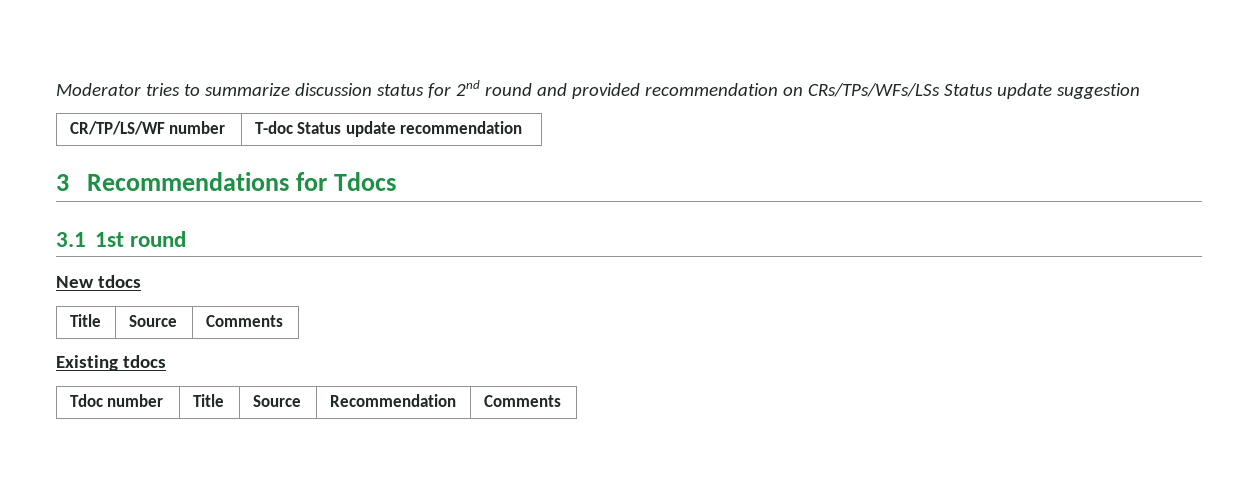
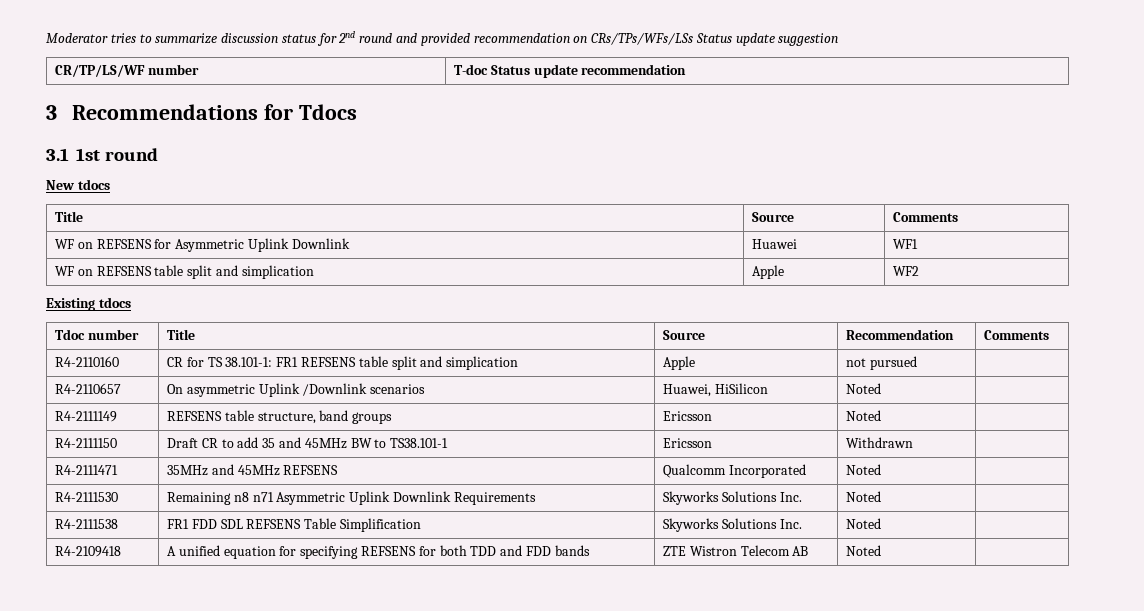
+ WF on REFSENS for Asymmetric Uplink Downlink | Huawei | WF1
+ WF on REFSENS table split and simplication | Apple | WF2
+ R4-2110160 | CR for TS 38.101-1: FR1 REFSENS table split and simplication | Apple | not pursued |
+ R4-2110657 | On asymmetric Uplink /Downlink scenarios | Huawei, HiSilicon | Noted |
+ R4-2111149 | REFSENS table structure, band groups | Ericsson | Noted |
+ R4-2111150 | Draft CR to add 35 and 45MHz BW to TS38.101-1 | Ericsson | Withdrawn |
+ R4-2111471 | 35MHz and 45MHz REFSENS | Qualcomm Incorporated | Noted |
+ R4-2111530 | Remaining n8 n71 Asymmetric Uplink Downlink Requirements | Skyworks Solutions Inc. | Noted |
+ R4-2111538 | FR1 FDD SDL REFSENS Table Simplification | Skyworks Solutions Inc. | Noted |
+ R4-2109418 | A unified equation for specifying REFSENS for both TDD and FDD bands | ZTE Wistron Telecom AB | Noted |

